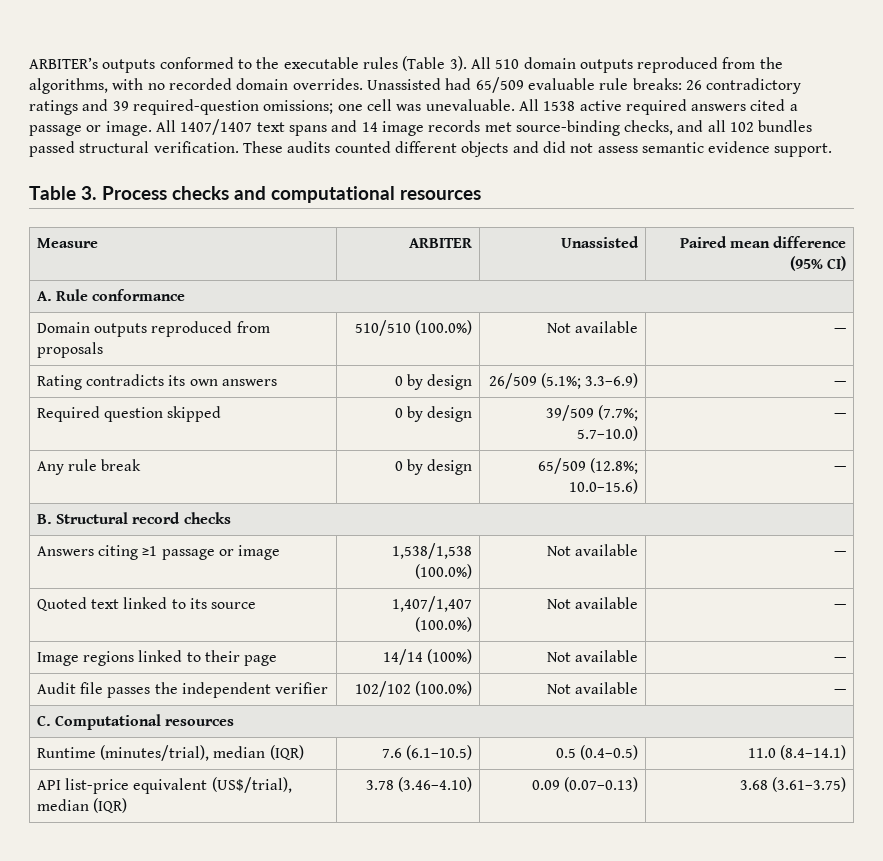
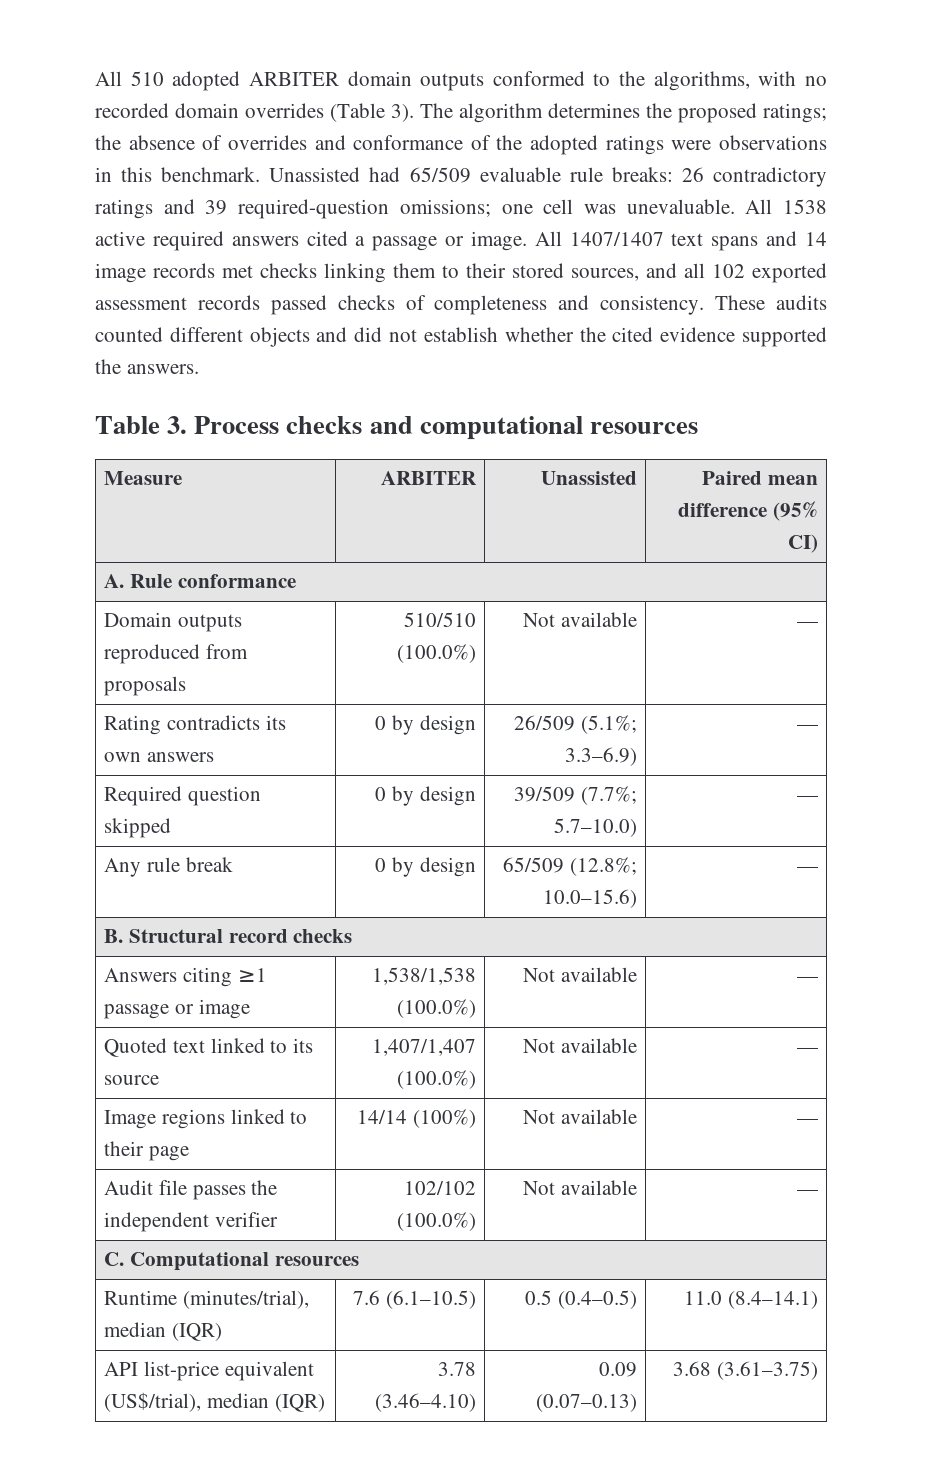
- ARBITER’s outputs conformed to the executable rules (Table 3). All 510 domain outputs reproduced from the algorithms, with no recorded domain overrides.
+ All 510 adopted ARBITER domain outputs conformed to the algorithms, with no recorded domain overrides (Table 3). The algorithm determines the proposed ratings; the absence of overrides and conformance of the adopted ratings were observations in this benchmark.
- All 1407/1407 text spans and 14 image records met source-binding checks, and all 102 bundles passed structural verification.
+ All 1407/1407 text spans and 14 image records met checks linking them to their stored sources, and all 102 exported assessment records passed checks of completeness and consistency.
- These audits counted different objects and did not assess semantic evidence support.
+ These audits counted different objects and did not establish whether the cited evidence supported the answers.

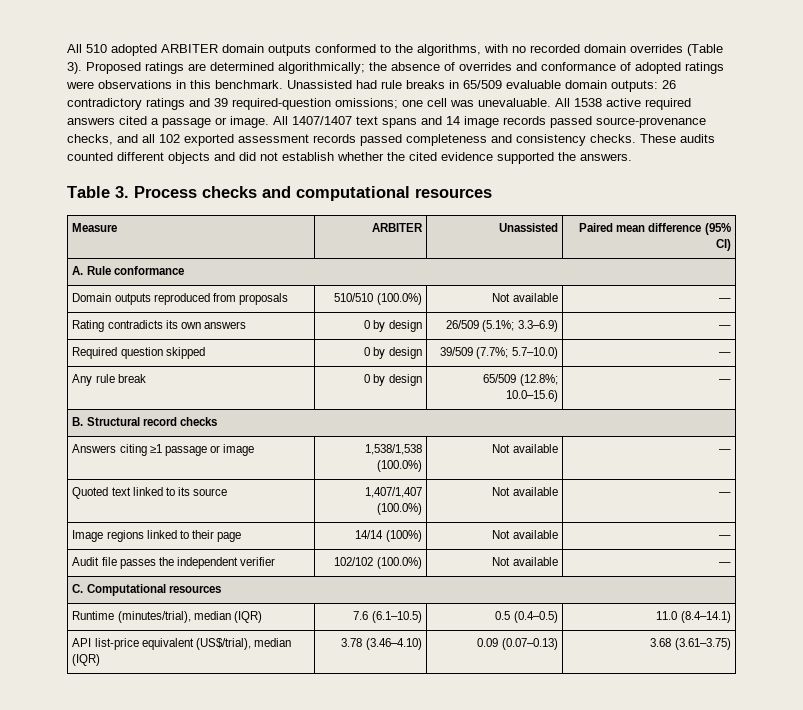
- The algorithm determines the proposed ratings; the absence of overrides and conformance of the adopted ratings were observations in this benchmark.
+ Proposed ratings are determined algorithmically; the absence of overrides and conformance of adopted ratings were observations in this benchmark.
- Unassisted had 65/509 evaluable rule breaks: 26 contradictory ratings and 39 required-question omissions; one cell was unevaluable.
+ Unassisted had rule breaks in 65/509 evaluable domain outputs: 26 contradictory ratings and 39 required-question omissions; one cell was unevaluable.
- All 1407/1407 text spans and 14 image records met checks linking them to their stored sources, and all 102 exported assessment records passed checks of completeness and consistency.
+ All 1407/1407 text spans and 14 image records passed source-provenance checks, and all 102 exported assessment records passed completeness and consistency checks.

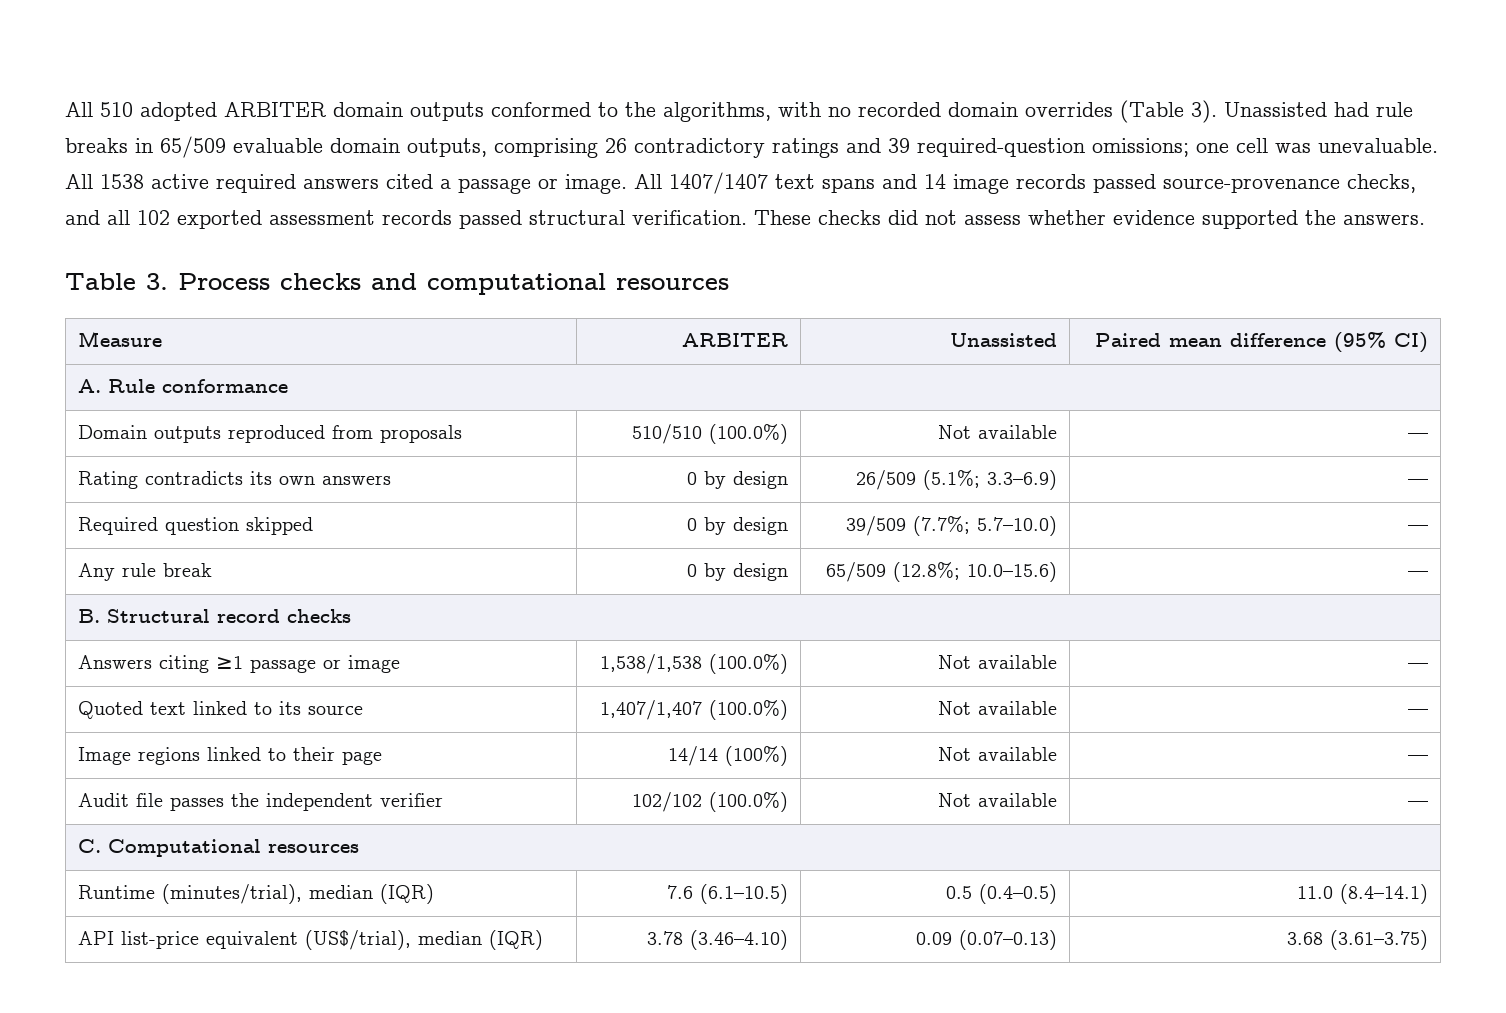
- Proposed ratings are determined algorithmically; the absence of overrides and conformance of adopted ratings were observations in this benchmark.
- Unassisted had rule breaks in 65/509 evaluable domain outputs: 26 contradictory ratings and 39 required-question omissions; one cell was unevaluable.
+ Unassisted had rule breaks in 65/509 evaluable domain outputs, comprising 26 contradictory ratings and 39 required-question omissions; one cell was unevaluable.
- All 1407/1407 text spans and 14 image records passed source-provenance checks, and all 102 exported assessment records passed completeness and consistency checks. These audits counted different objects and did not establish whether the cited evidence supported the answers.
+ All 1407/1407 text spans and 14 image records passed source-provenance checks, and all 102 exported assessment records passed structural verification. These checks did not assess whether evidence supported the answers.

